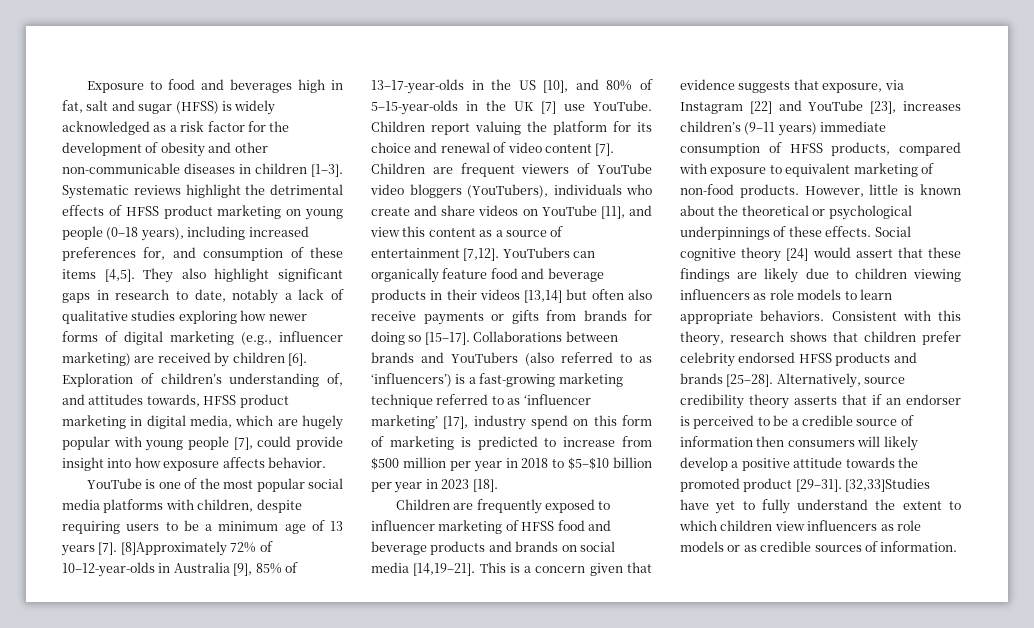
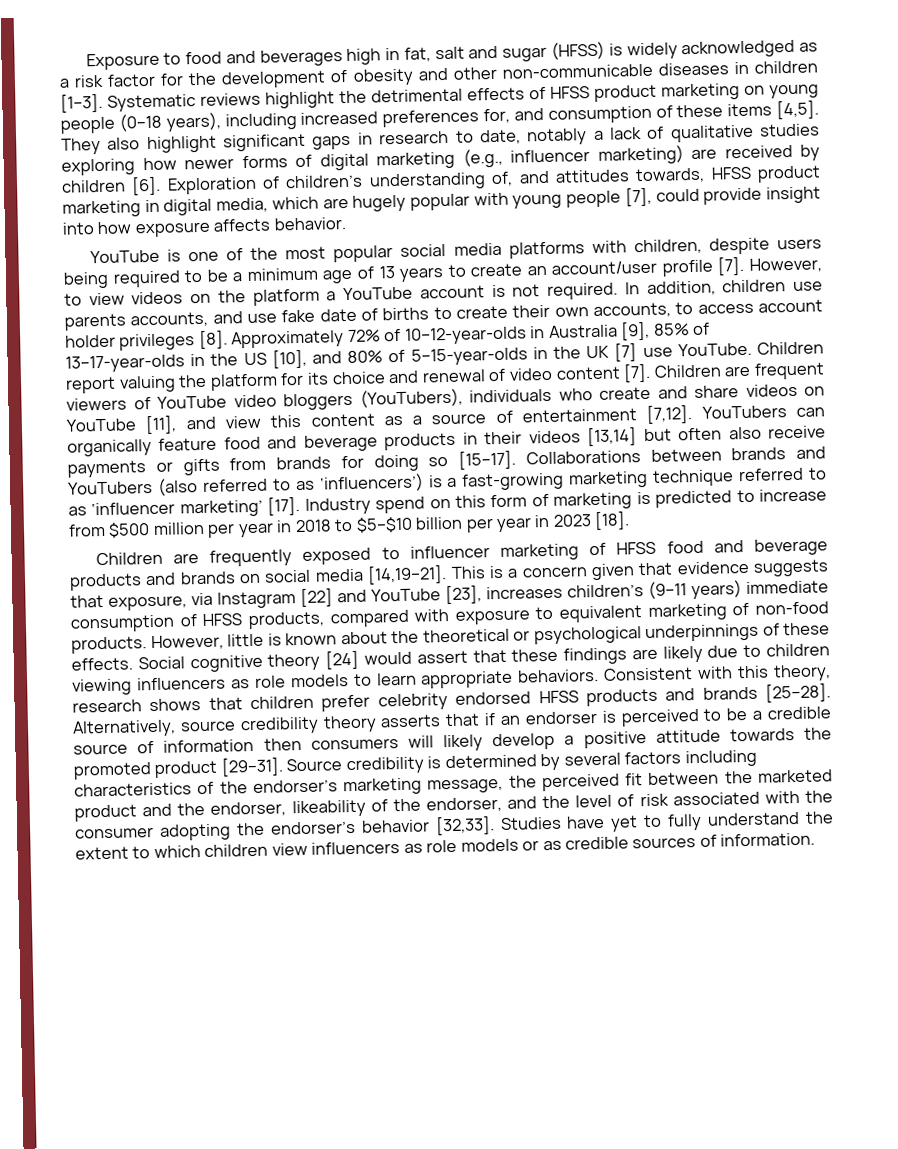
- YouTube is one of the most popular social media platforms with children, despite requiring users to be a minimum age of 13 years [7]. [8]Approximately 72% of 10–12-year-olds in Australia [9], 85% of 13–17-year-olds in the US [10], and 80% of 5–15-year-olds in the UK [7] use YouTube.
+ YouTube is one of the most popular social media platforms with children, despite users being required to be a minimum age of 13 years to create an account/user profile [7]. However, to view videos on the platform a YouTube account is not required. In addition, children use parents accounts, and use fake date of births to create their own accounts, to access account holder privileges [8]. Approximately 72% of 10–12-year-olds in Australia [9], 85% of 13–17-year-olds in the US [10], and 80% of 5–15-year-olds in the UK [7] use YouTube.
- Collaborations between brands and YouTubers (also referred to as ‘influencers’) is a fast-growing marketing technique referred to as ‘influencer marketing’ [17], industry spend on this form of marketing is predicted to increase from $500 million per year in 2018 to $5–$10 billion per year in 2023 [18].
+ Collaborations between brands and YouTubers (also referred to as ‘influencers’) is a fast-growing marketing technique referred to as ‘influencer marketing’ [17]. Industry spend on this form of marketing is predicted to increase from $500 million per year in 2018 to $5–$10 billion per year in 2023 [18].
- [32,33]Studies have yet to fully understand the extent to which children view influencers as role models or as credible sources of information.
+ Source credibility is determined by several factors including characteristics of the endorser’s marketing message, the perceived fit between the marketed product and the endorser, likeability of the endorser, and the level of risk associated with the consumer adopting the endorser’s behavior [32,33]. Studies have yet to fully understand the extent to which children view influencers as role models or as credible sources of information.

